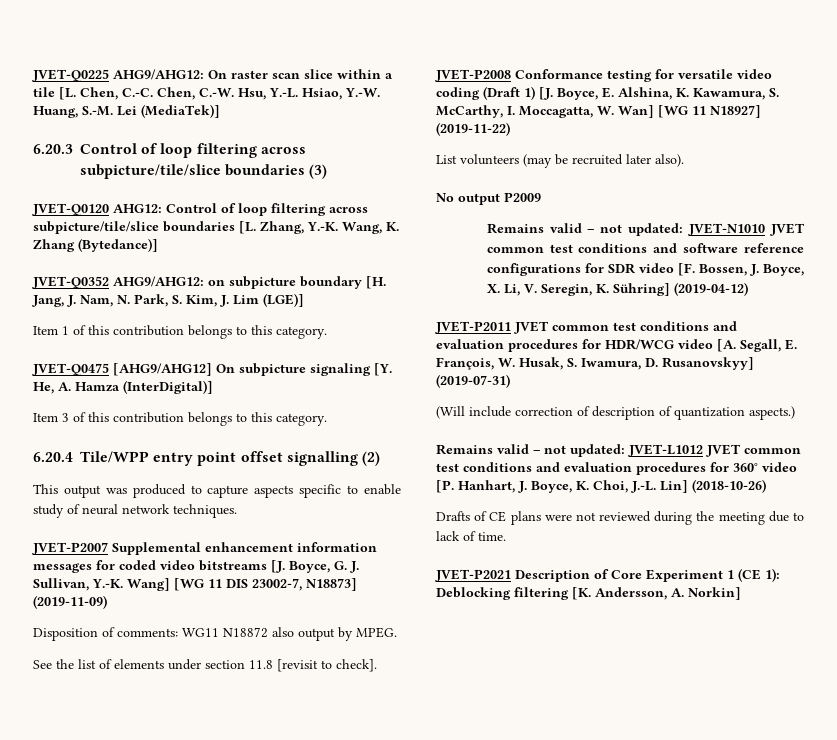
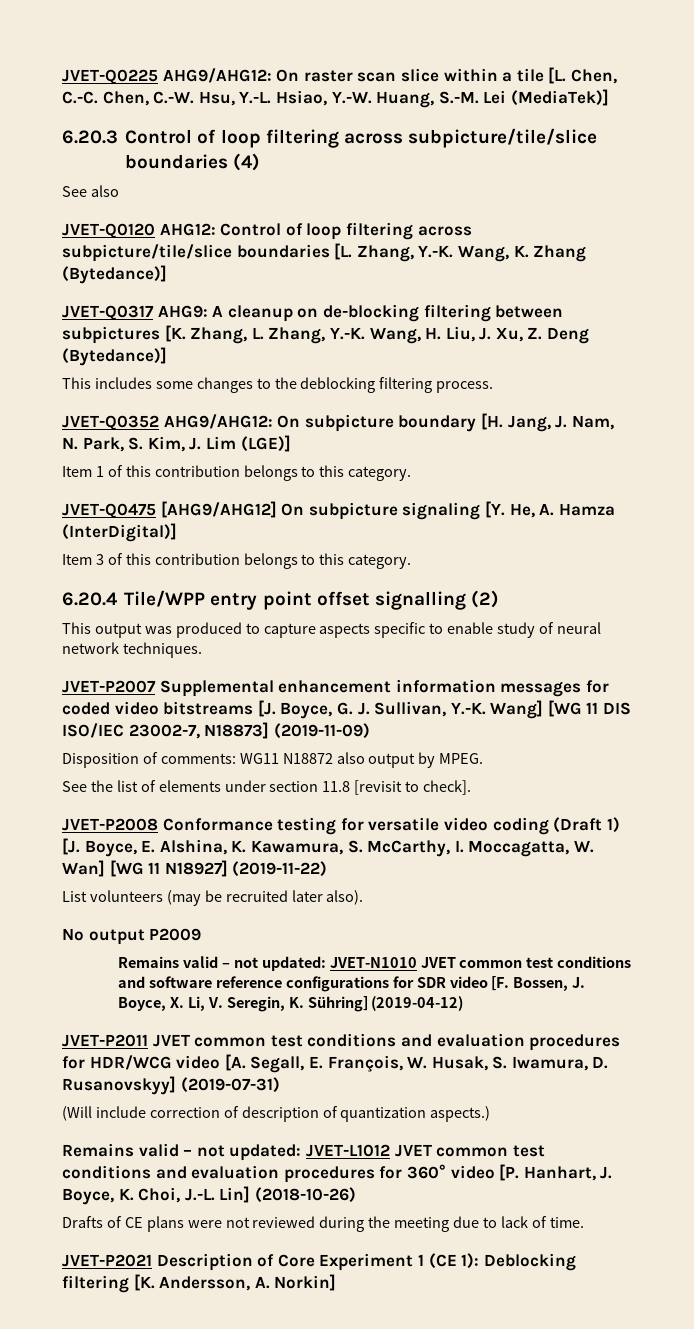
- 6.20.3 Control of loop filtering across subpicture/tile/slice boundaries (3)
+ 6.20.3 Control of loop filtering across subpicture/tile/slice boundaries (4)
+ See also
+ JVET-Q0317 AHG9: A cleanup on de-blocking filtering between subpictures [K. Zhang, L. Zhang, Y.-K. Wang, H. Liu, J. Xu, Z. Deng (Bytedance)]
+ This includes some changes to the deblocking filtering process.
- JVET-Q0352 AHG9/AHG12: on subpicture boundary [H. Jang, J. Nam, N. Park, S. Kim, J. Lim (LGE)]
+ JVET-Q0352 AHG9/AHG12: On subpicture boundary [H. Jang, J. Nam, N. Park, S. Kim, J. Lim (LGE)]
- JVET-P2007 Supplemental enhancement information messages for coded video bitstreams [J. Boyce, G. J. Sullivan, Y.-K. Wang] [WG 11 DIS 23002-7, N18873] (2019-11-09)
+ JVET-P2007 Supplemental enhancement information messages for coded video bitstreams [J. Boyce, G. J. Sullivan, Y.-K. Wang] [WG 11 DIS ISO/IEC 23002-7, N18873] (2019-11-09)

